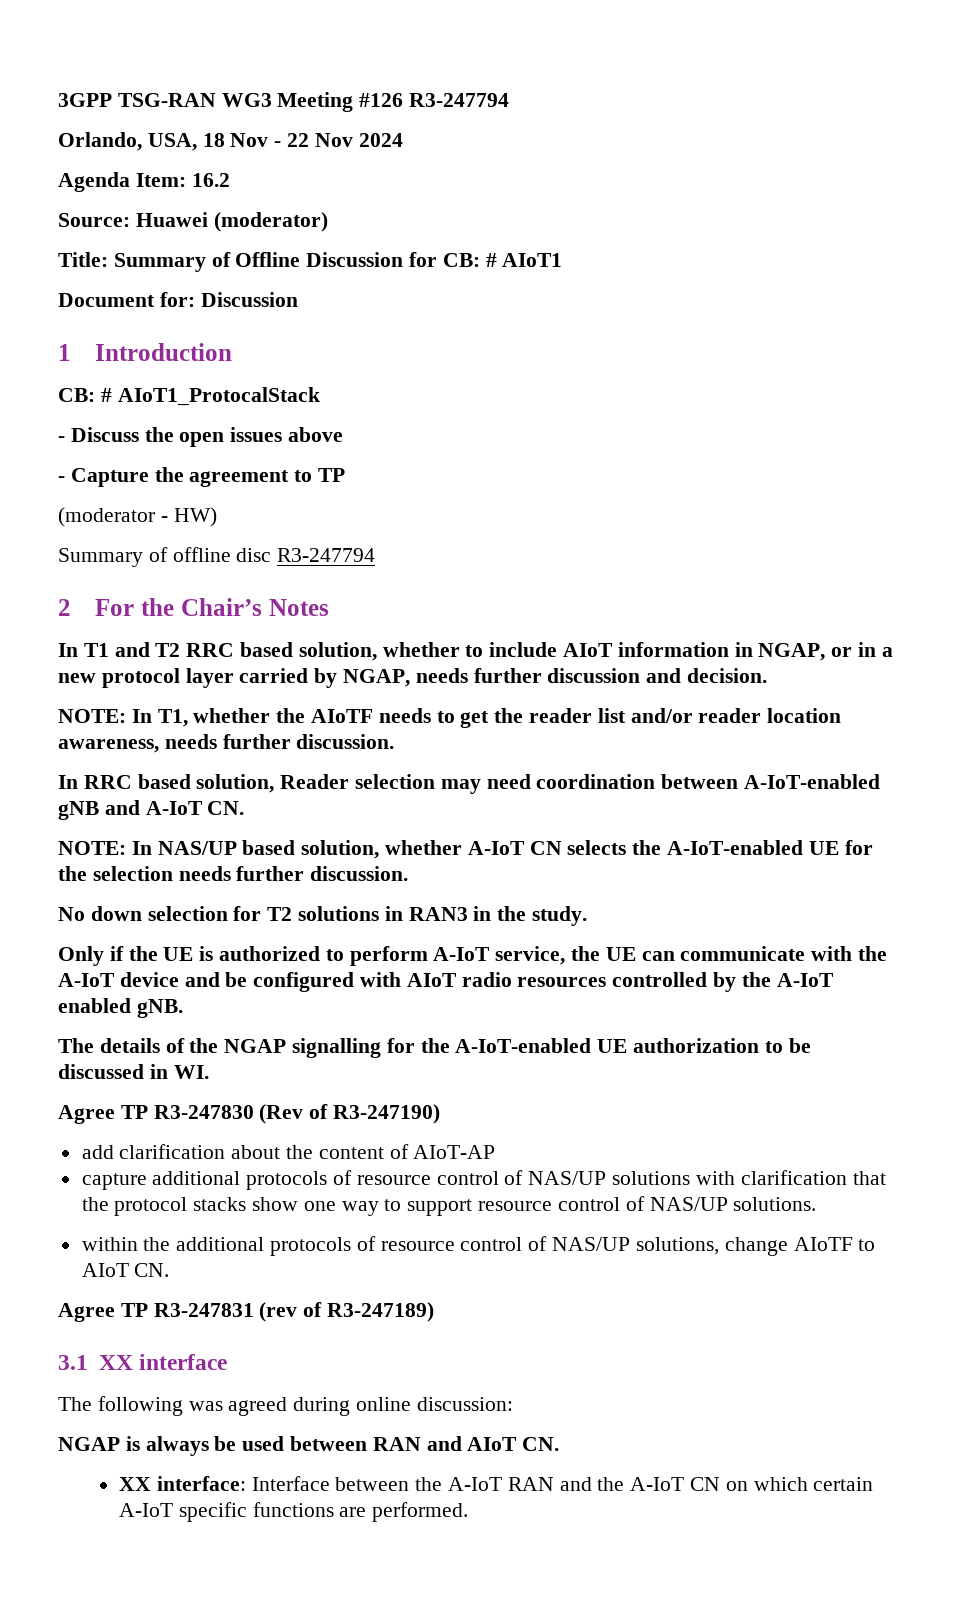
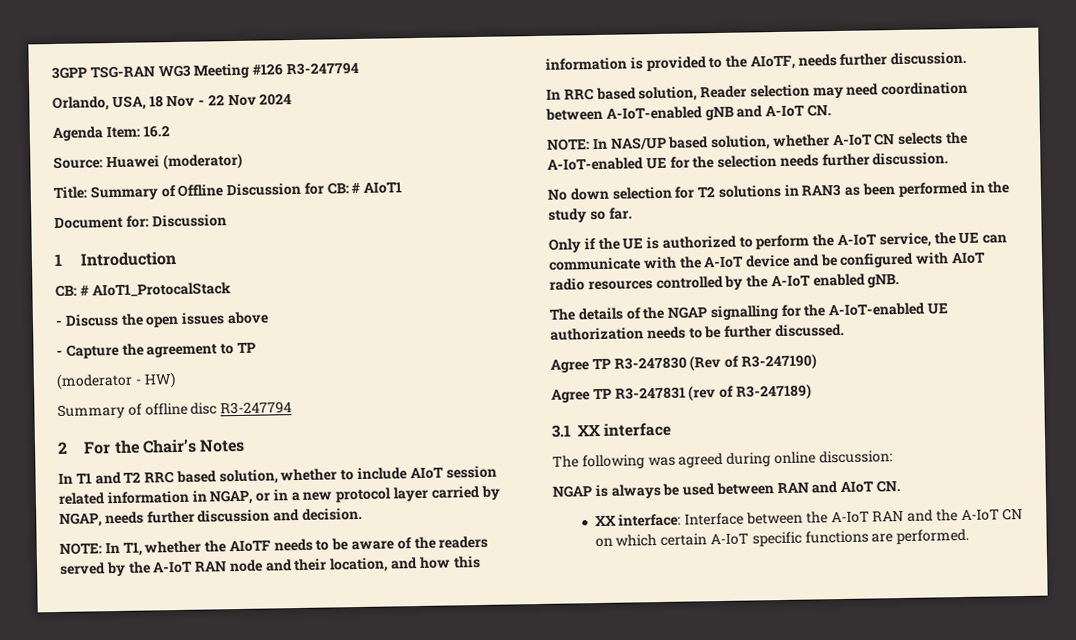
- In T1 and T2 RRC based solution, whether to include AIoT information in NGAP, or in a new protocol layer carried by NGAP, needs further discussion and decision.
+ In T1 and T2 RRC based solution, whether to include AIoT session related information in NGAP, or in a new protocol layer carried by NGAP, needs further discussion and decision.
- NOTE: In T1, whether the AIoTF needs to get the reader list and/or reader location awareness, needs further discussion.
+ NOTE: In T1, whether the AIoTF needs to be aware of the readers served by the A-IoT RAN node and their location, and how this information is provided to the AIoTF, needs further discussion.
- No down selection for T2 solutions in RAN3 in the study.
+ No down selection for T2 solutions in RAN3 as been performed in the study so far.
- Only if the UE is authorized to perform A-IoT service, the UE can communicate with the A-IoT device and be configured with AIoT radio resources controlled by the A-IoT enabled gNB.
+ Only if the UE is authorized to perform the A-IoT service, the UE can communicate with the A-IoT device and be configured with AIoT radio resources controlled by the A-IoT enabled gNB.
- The details of the NGAP signalling for the A-IoT-enabled UE authorization to be discussed in WI.
+ The details of the NGAP signalling for the A-IoT-enabled UE authorization needs to be further discussed.
- add clarification about the content of AIoT-AP
- capture additional protocols of resource control of NAS/UP solutions with clarification that the protocol stacks show one way to support resource control of NAS/UP solutions.
- within the additional protocols of resource control of NAS/UP solutions, change AIoTF to AIoT CN.

